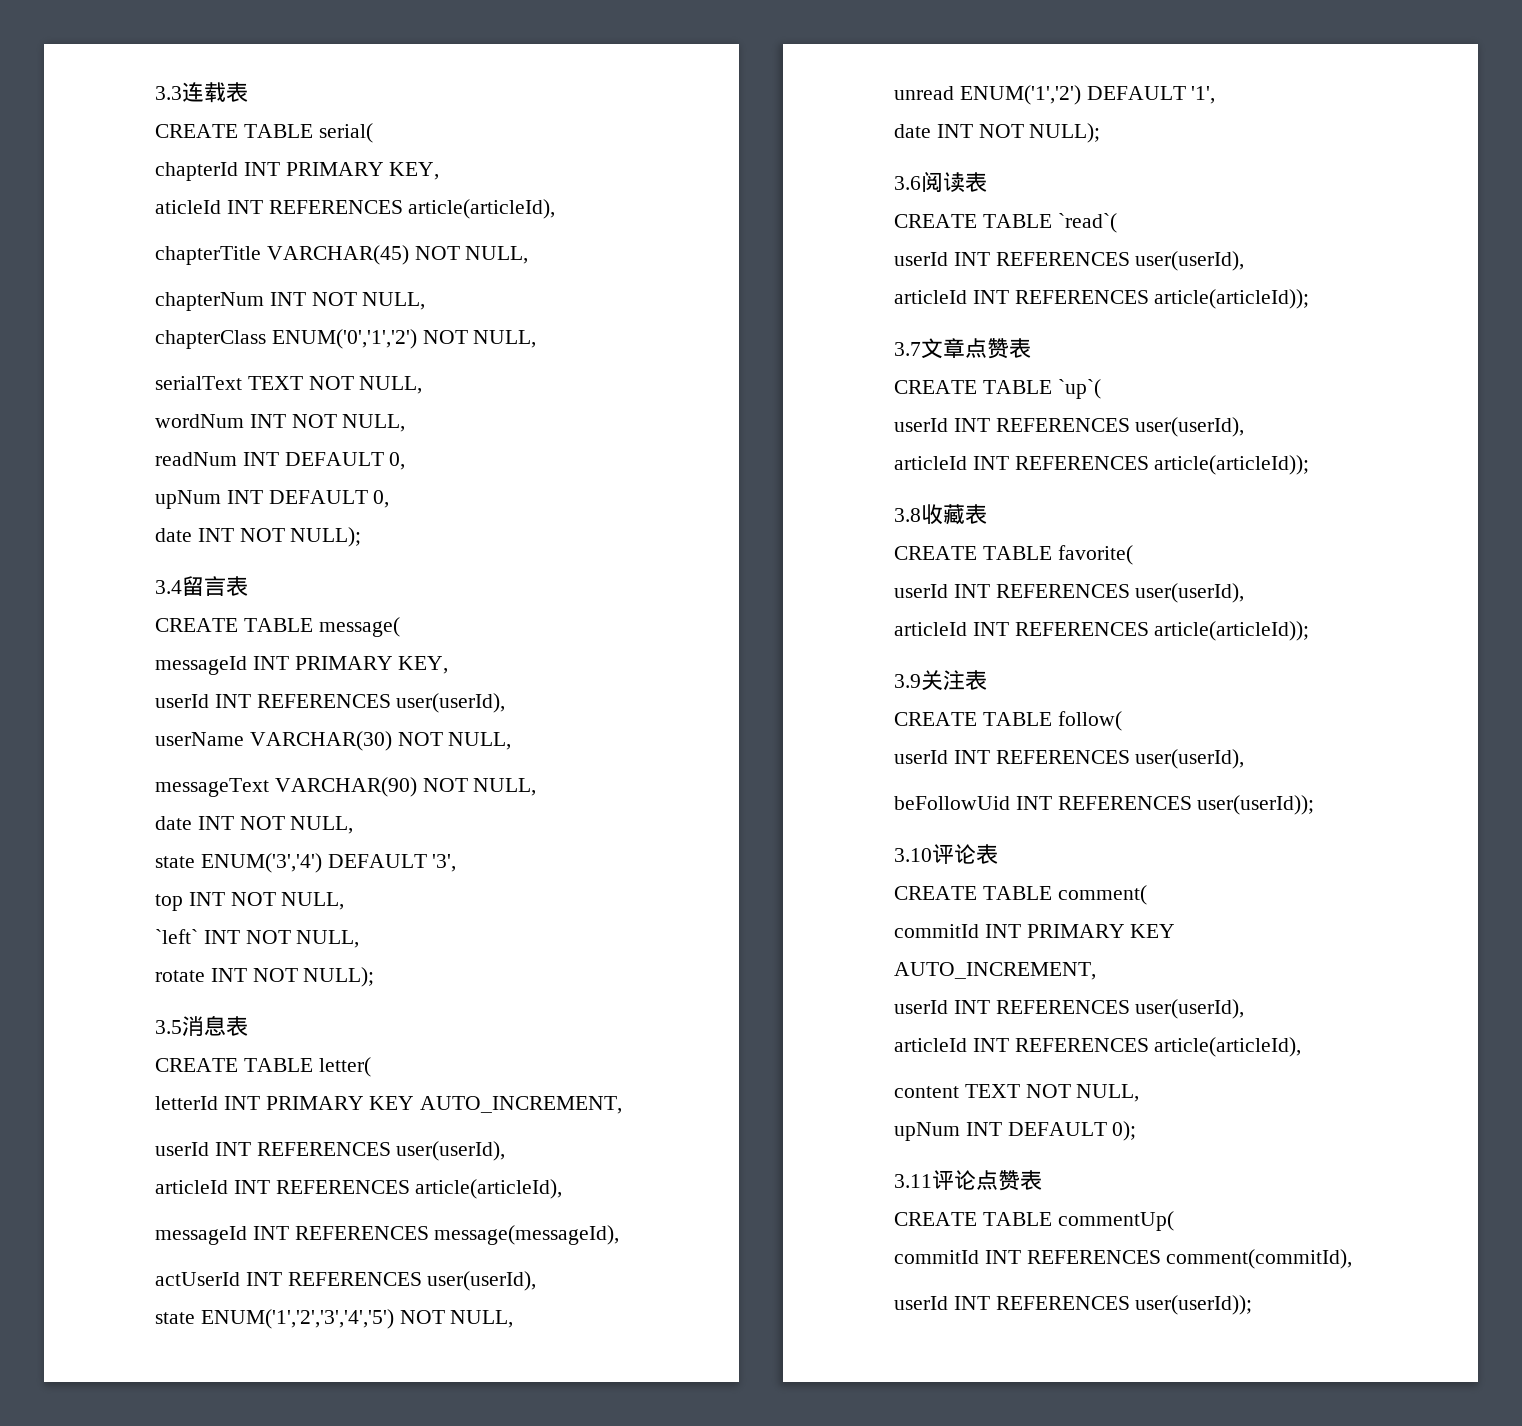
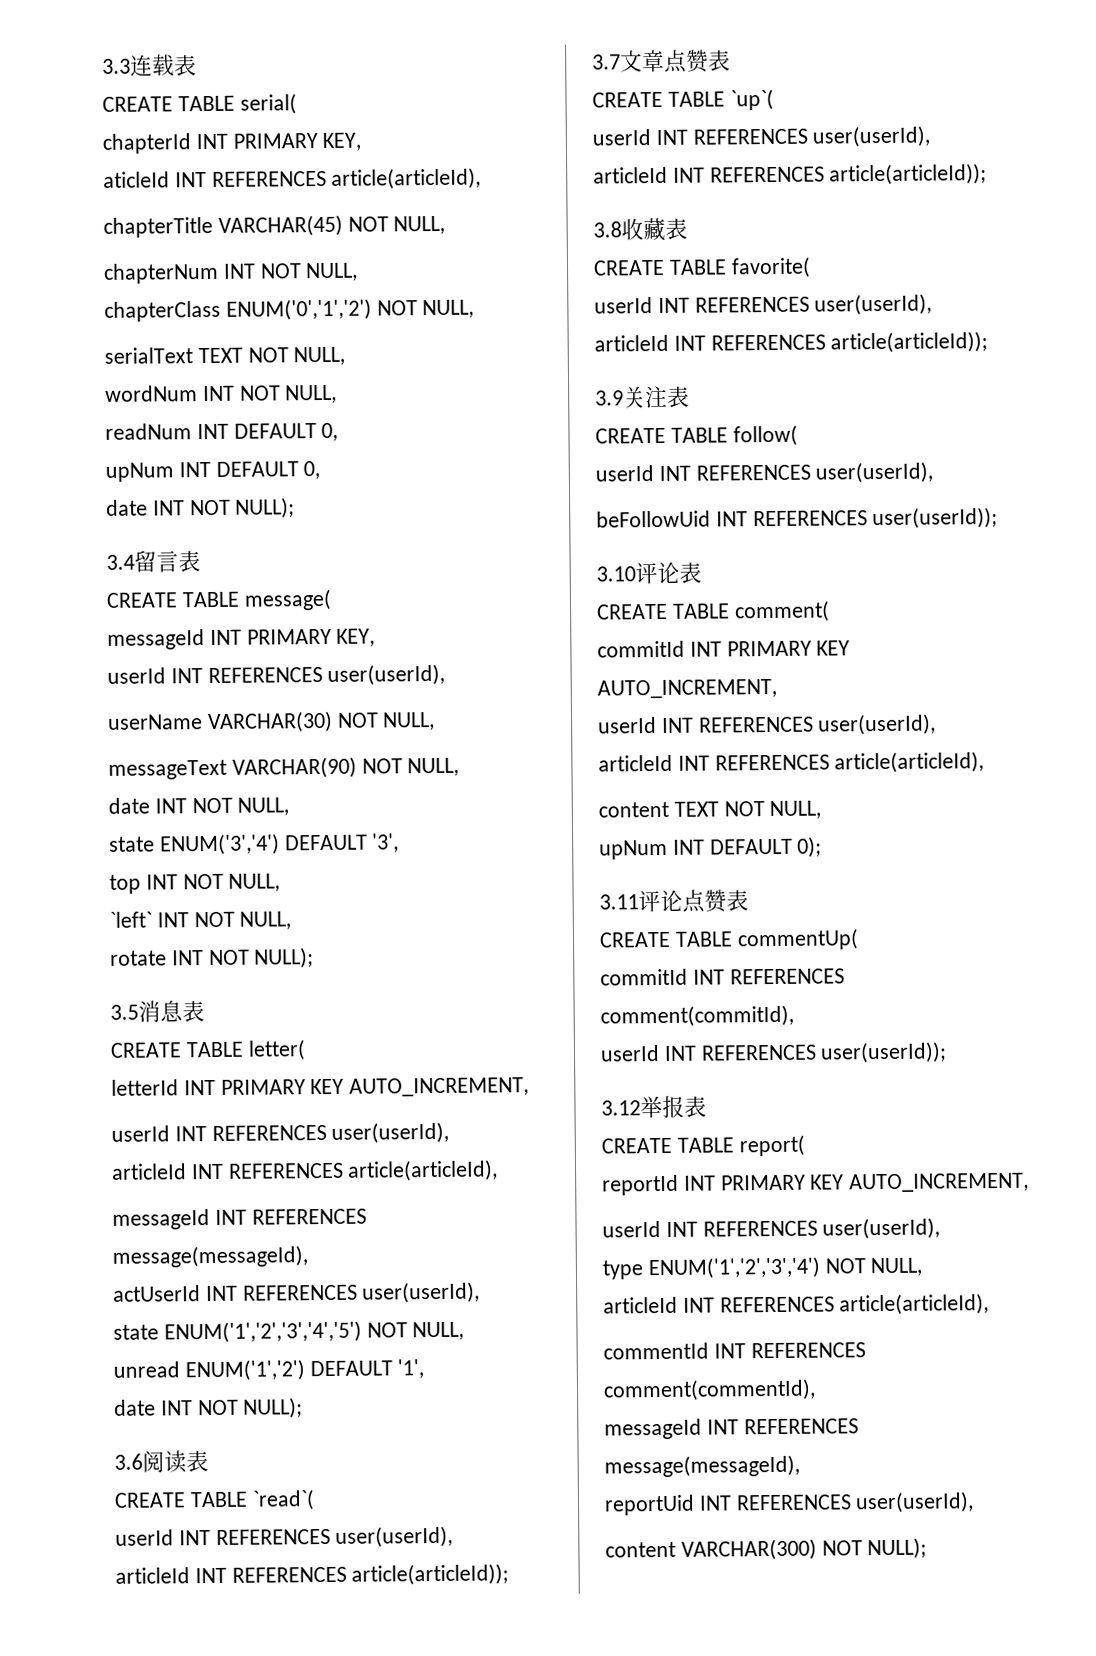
+ 3.12举报表
+ CREATE TABLE report(
+ reportId INT PRIMARY KEY AUTO_INCREMENT,
+ userId INT REFERENCES user(userId),
+ type ENUM('1','2','3','4') NOT NULL,
+ articleId INT REFERENCES article(articleId),
+ commentId INT REFERENCES comment(commentId),
+ messageId INT REFERENCES message(messageId),
+ reportUid INT REFERENCES user(userId),
+ content VARCHAR(300) NOT NULL);

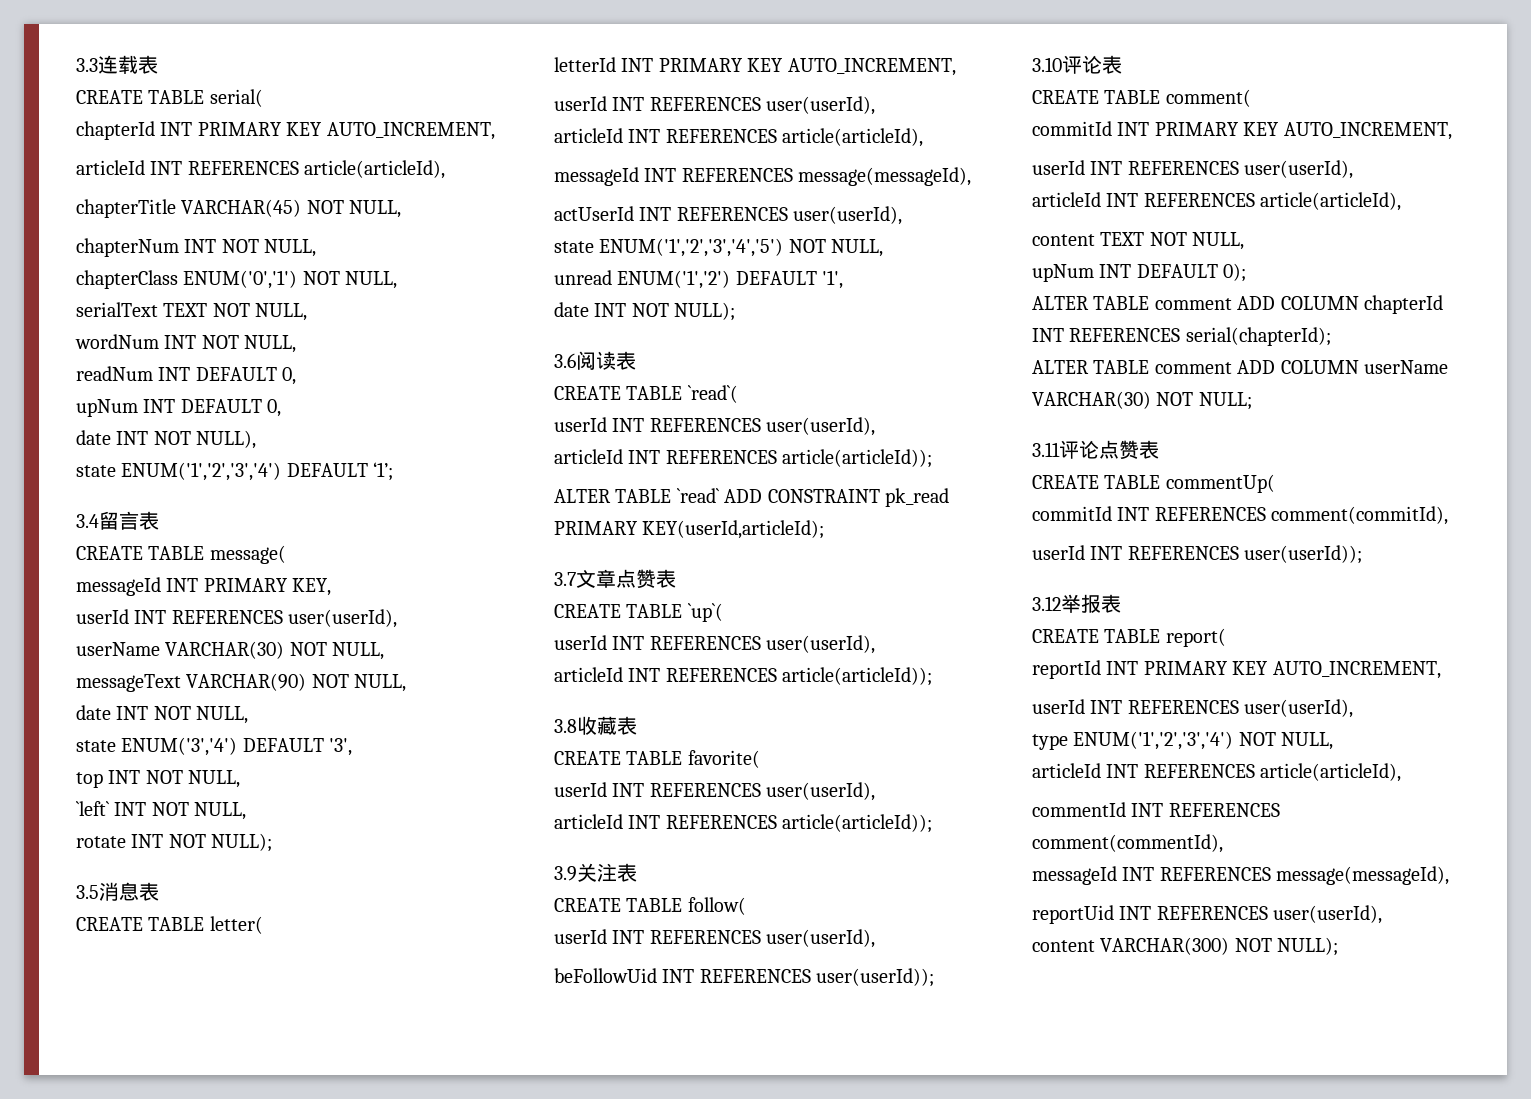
- chapterId INT PRIMARY KEY,
- aticleId INT REFERENCES article(articleId),
+ chapterId INT PRIMARY KEY AUTO_INCREMENT,
+ articleId INT REFERENCES article(articleId),
- chapterClass ENUM('0','1','2') NOT NULL,
+ chapterClass ENUM('0','1') NOT NULL,
  upNum INT DEFAULT 0,
- date INT NOT NULL);
+ date INT NOT NULL),
+ state ENUM('1','2','3','4') DEFAULT ‘1’;
+ ALTER TABLE `read` ADD CONSTRAINT pk_read PRIMARY KEY(userId,articleId);
+ ALTER TABLE comment ADD COLUMN chapterId INT REFERENCES serial(chapterId);
+ ALTER TABLE comment ADD COLUMN userName VARCHAR(30) NOT NULL;

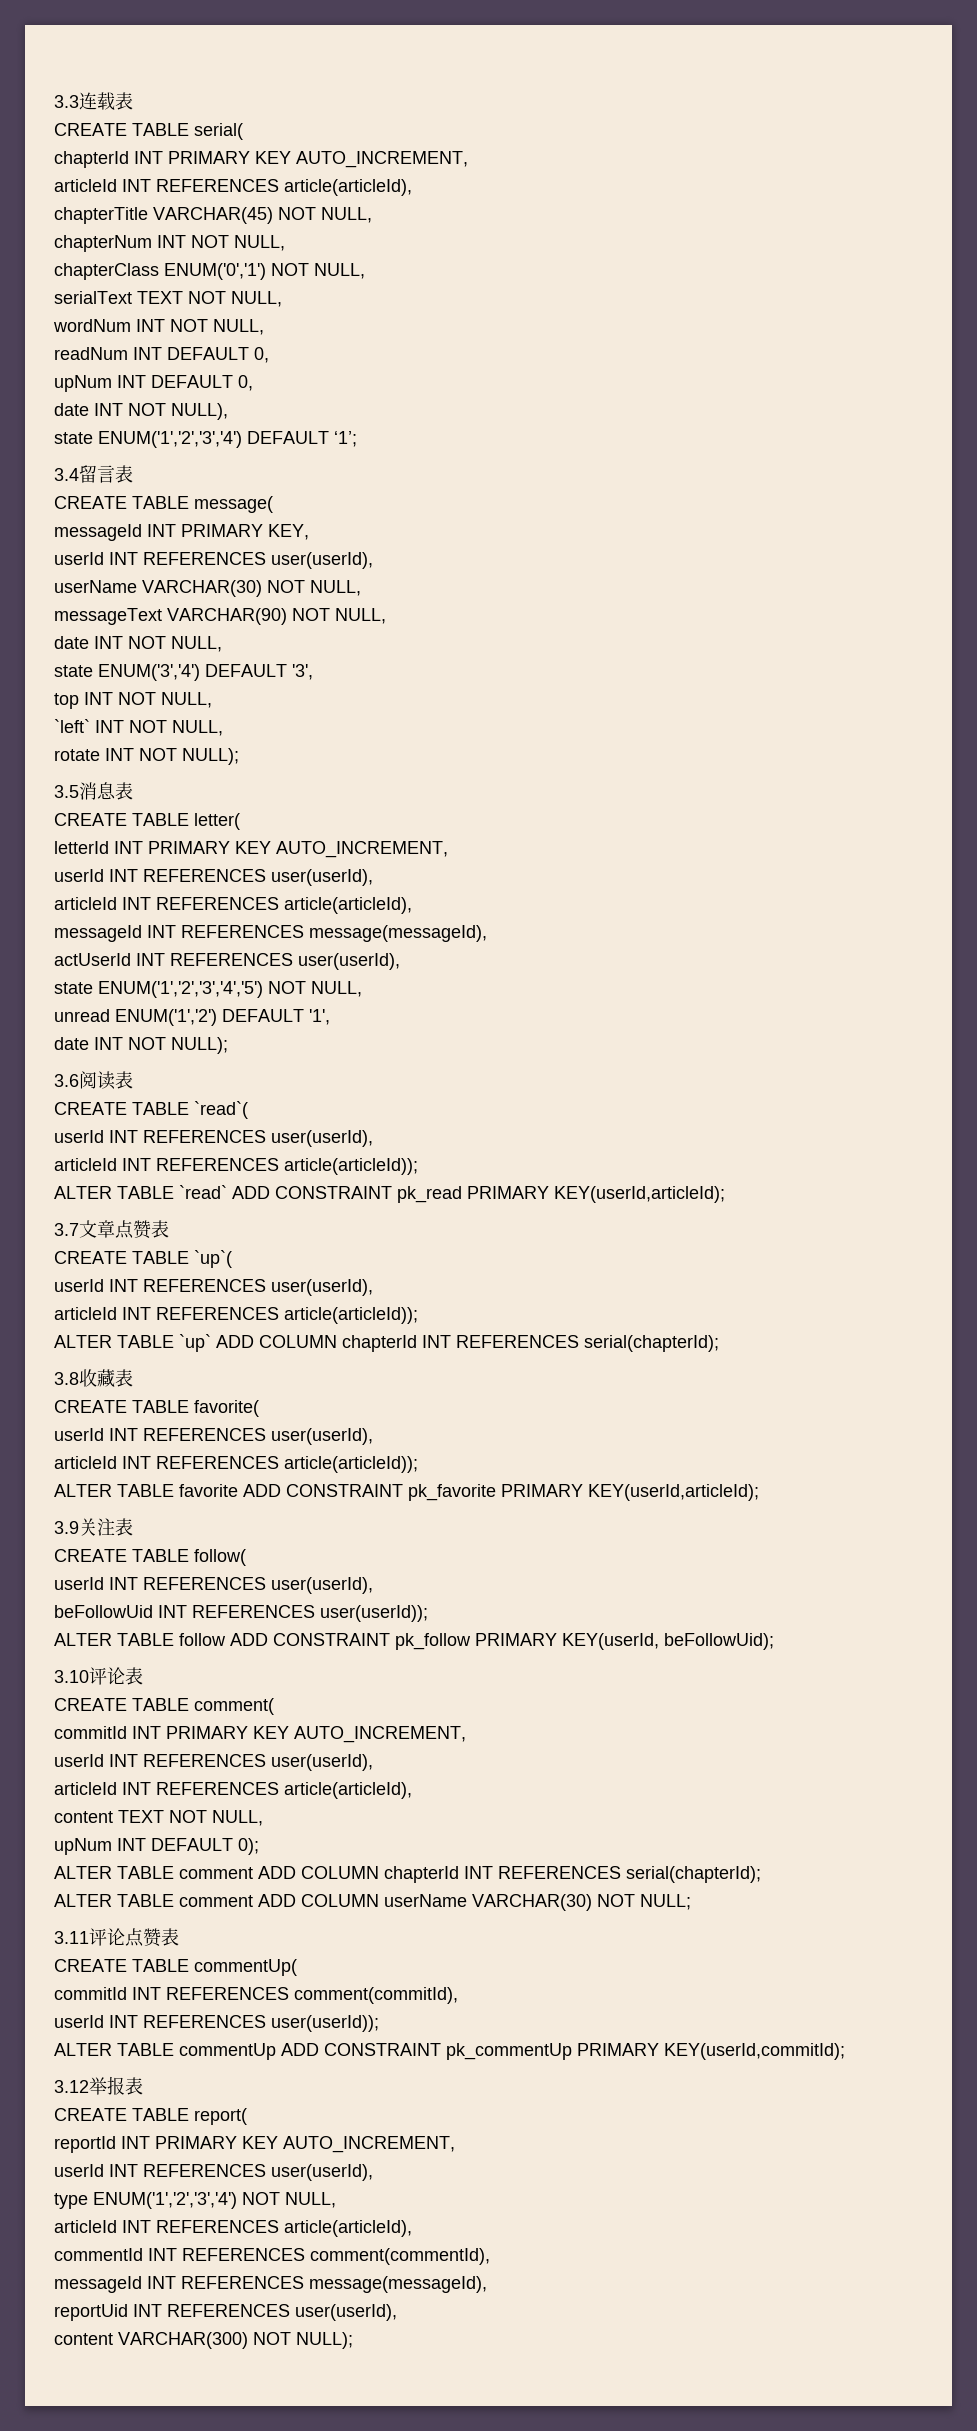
+ ALTER TABLE `up` ADD COLUMN chapterId INT REFERENCES serial(chapterId);
+ ALTER TABLE favorite ADD CONSTRAINT pk_favorite PRIMARY KEY(userId,articleId);
+ ALTER TABLE follow ADD CONSTRAINT pk_follow PRIMARY KEY(userId, beFollowUid);
+ ALTER TABLE commentUp ADD CONSTRAINT pk_commentUp PRIMARY KEY(userId,commitId);

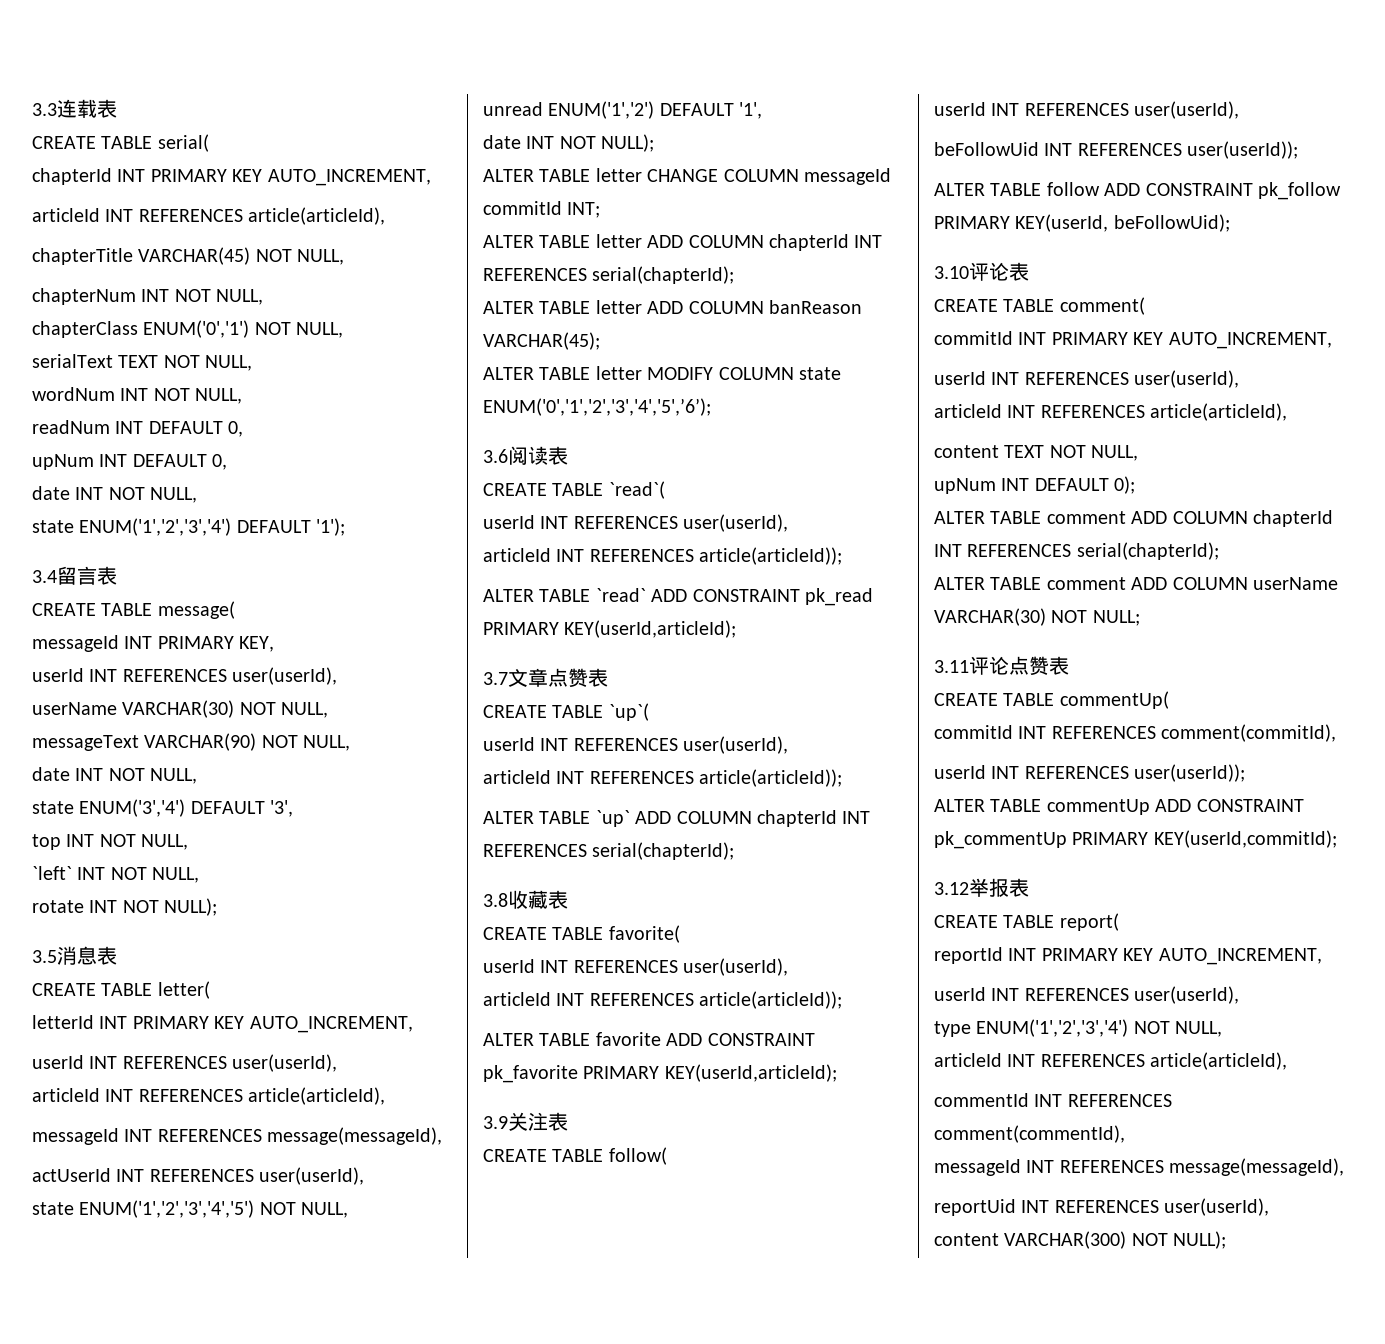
  upNum INT DEFAULT 0,
- date INT NOT NULL),
+ date INT NOT NULL,
- state ENUM('1','2','3','4') DEFAULT ‘1’;
+ state ENUM('1','2','3','4') DEFAULT '1');
+ ALTER TABLE letter CHANGE COLUMN messageId commitId INT;
+ ALTER TABLE letter ADD COLUMN chapterId INT REFERENCES serial(chapterId);
+ ALTER TABLE letter ADD COLUMN banReason VARCHAR(45);
+ ALTER TABLE letter MODIFY COLUMN state ENUM('0','1','2','3','4','5',’6’);

